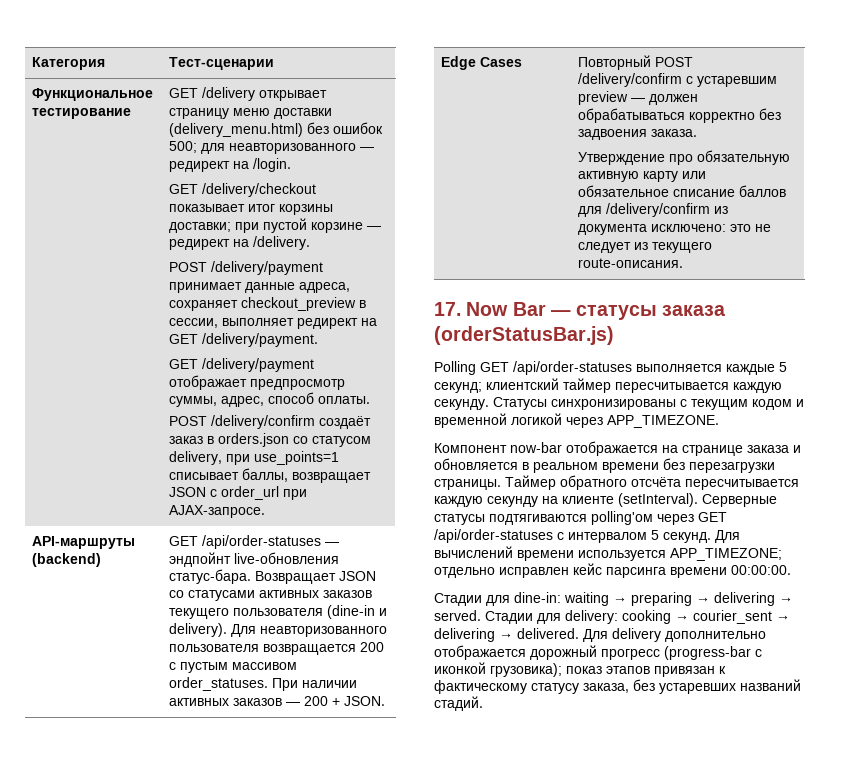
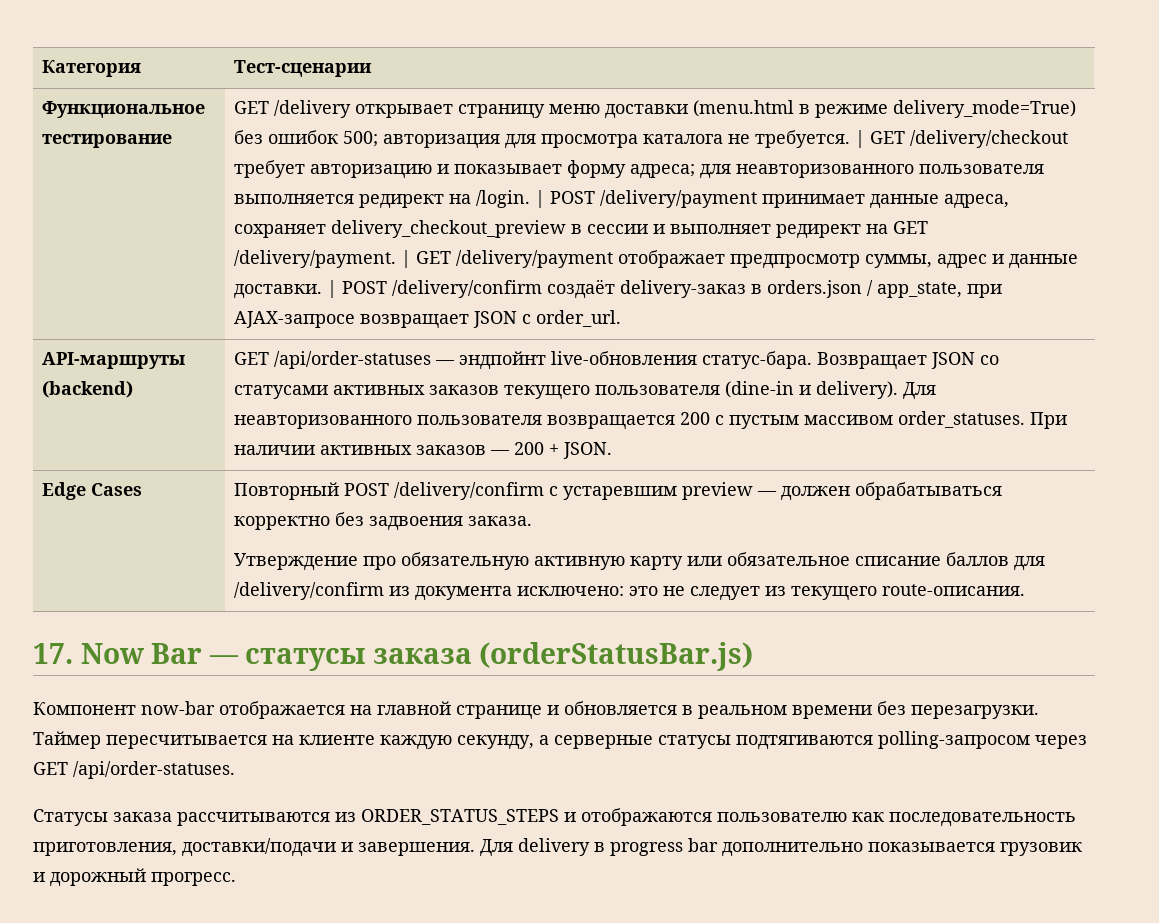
- GET /delivery открывает страницу меню доставки (delivery_menu.html) без ошибок 500; для неавторизованного — редирект на /login.
- GET /delivery/checkout показывает итог корзины доставки; при пустой корзине — редирект на /delivery.
- POST /delivery/payment принимает данные адреса, сохраняет checkout_preview в сессии, выполняет редирект на GET /delivery/payment.
- GET /delivery/payment отображает предпросмотр суммы, адрес, способ оплаты.
- POST /delivery/confirm создаёт заказ в orders.json со статусом delivery, при use_points=1 списывает баллы, возвращает JSON с order_url при AJAX-запросе.
+ GET /delivery открывает страницу меню доставки (menu.html в режиме delivery_mode=True) без ошибок 500; авторизация для просмотра каталога не требуется. | GET /delivery/checkout требует авторизацию и показывает форму адреса; для неавторизованного пользователя выполняется редирект на /login. | POST /delivery/payment принимает данные адреса, сохраняет delivery_checkout_preview в сессии и выполняет редирект на GET /delivery/payment. | GET /delivery/payment отображает предпросмотр суммы, адрес и данные доставки. | POST /delivery/confirm создаёт delivery-заказ в orders.json / app_state, при AJAX-запросе возвращает JSON с order_url.
- Polling GET /api/order-statuses выполняется каждые 5 секунд; клиентский таймер пересчитывается каждую секунду. Статусы синхронизированы с текущим кодом и временной логикой через APP_TIMEZONE.
- Компонент now-bar отображается на странице заказа и обновляется в реальном времени без перезагрузки страницы. Таймер обратного отсчёта пересчитывается каждую секунду на клиенте (setInterval). Серверные статусы подтягиваются polling'ом через GET /api/order-statuses с интервалом 5 секунд. Для вычислений времени используется APP_TIMEZONE; отдельно исправлен кейс парсинга времени 00:00:00.
- Стадии для dine-in: waiting → preparing → delivering → served. Стадии для delivery: cooking → courier_sent → delivering → delivered. Для delivery дополнительно отображается дорожный прогресс (progress-bar с иконкой грузовика); показ этапов привязан к фактическому статусу заказа, без устаревших названий стадий.
+ Компонент now-bar отображается на главной странице и обновляется в реальном времени без перезагрузки. Таймер пересчитывается на клиенте каждую секунду, а серверные статусы подтягиваются polling-запросом через GET /api/order-statuses.
+ Статусы заказа рассчитываются из ORDER_STATUS_STEPS и отображаются пользователю как последовательность приготовления, доставки/подачи и завершения. Для delivery в progress bar дополнительно показывается грузовик и дорожный прогресс.

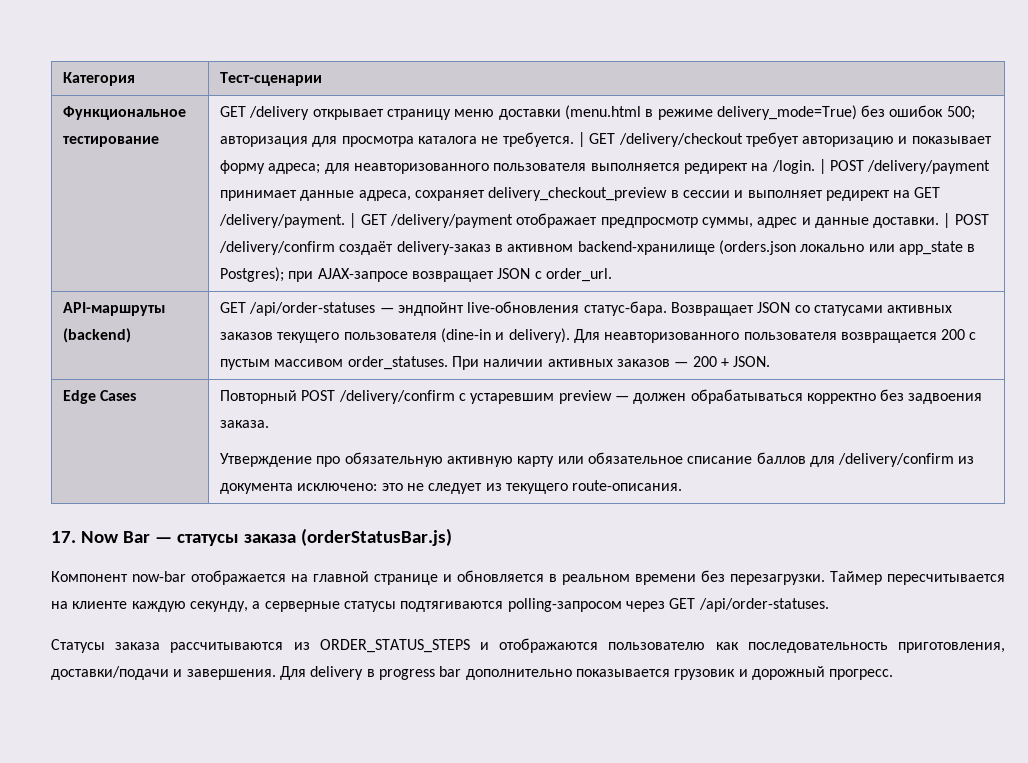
- | POST /delivery/confirm создаёт delivery-заказ в orders.json / app_state, при AJAX-запросе возвращает JSON с order_url.
+ | POST /delivery/confirm создаёт delivery-заказ в активном backend-хранилище (orders.json локально или app_state в Postgres); при AJAX-запросе возвращает JSON с order_url.

